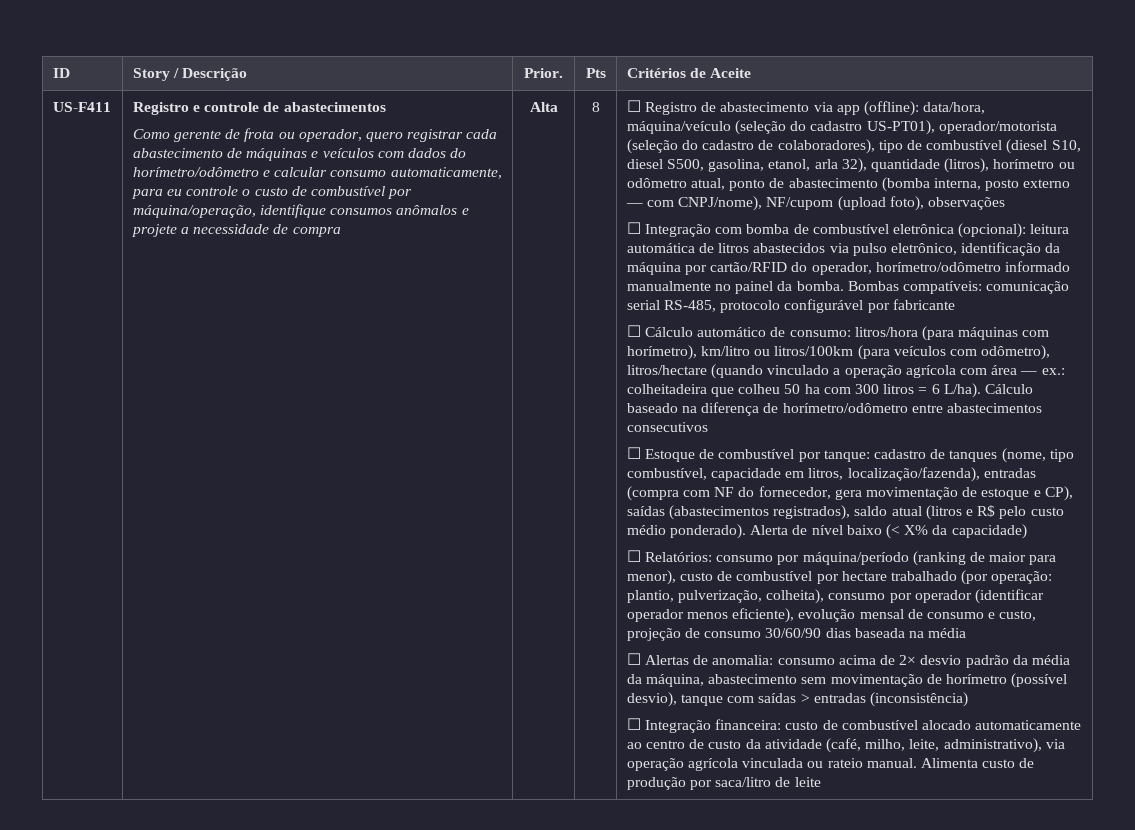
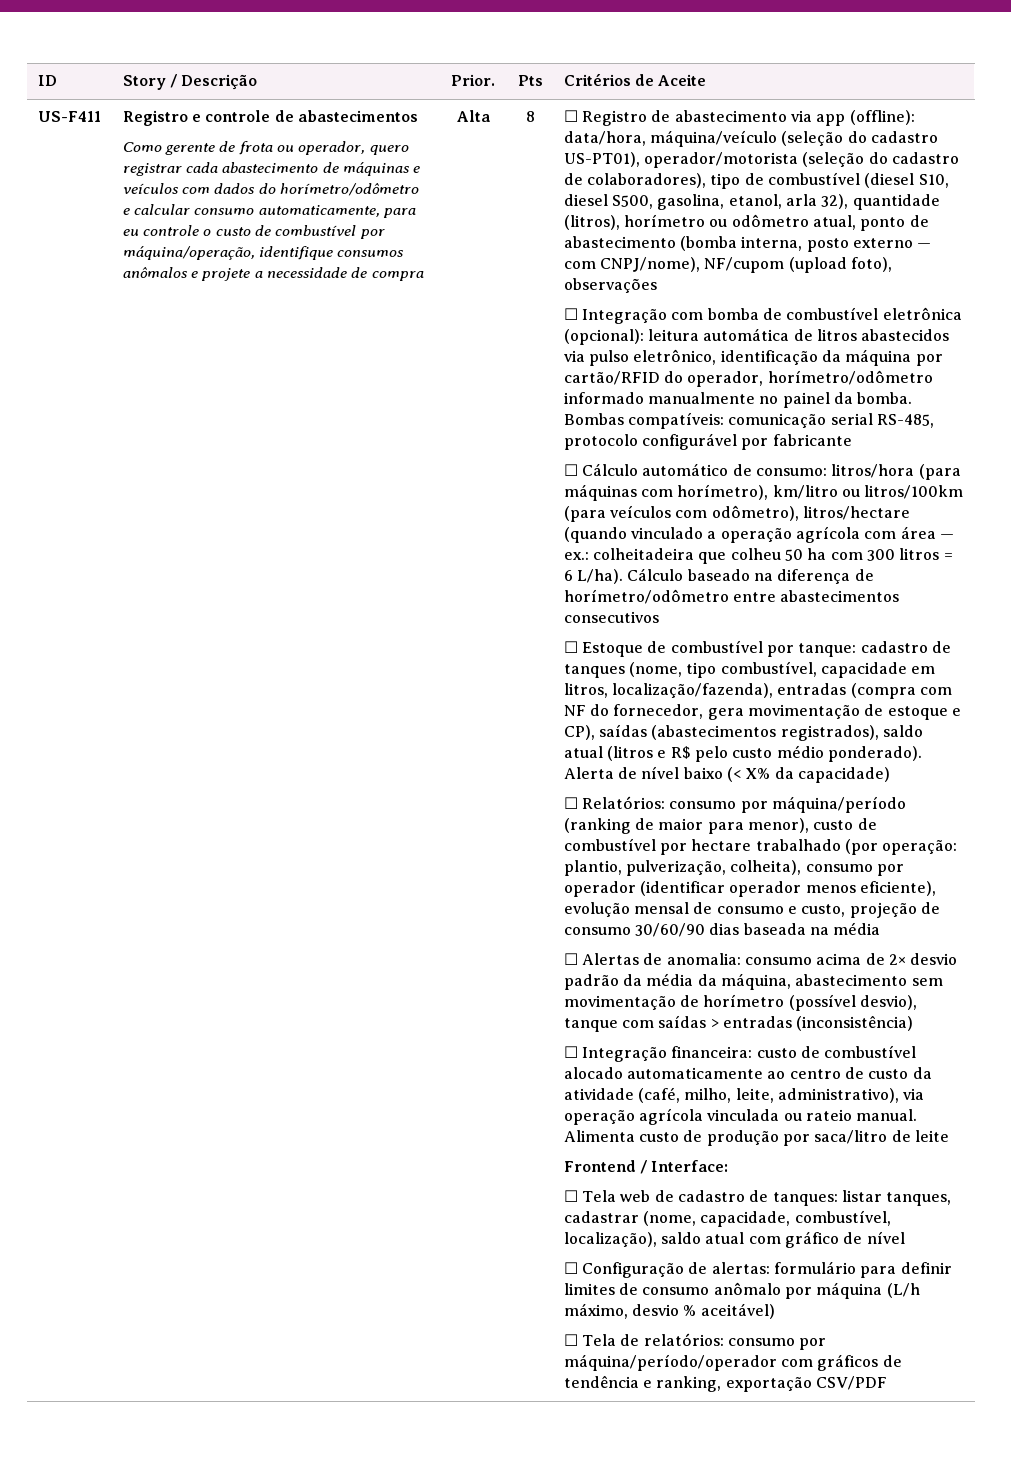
+ Frontend / Interface:
+ ☐ Tela web de cadastro de tanques: listar tanques, cadastrar (nome, capacidade, combustível, localização), saldo atual com gráfico de nível
+ ☐ Configuração de alertas: formulário para definir limites de consumo anômalo por máquina (L/h máximo, desvio % aceitável)
+ ☐ Tela de relatórios: consumo por máquina/período/operador com gráficos de tendência e ranking, exportação CSV/PDF

